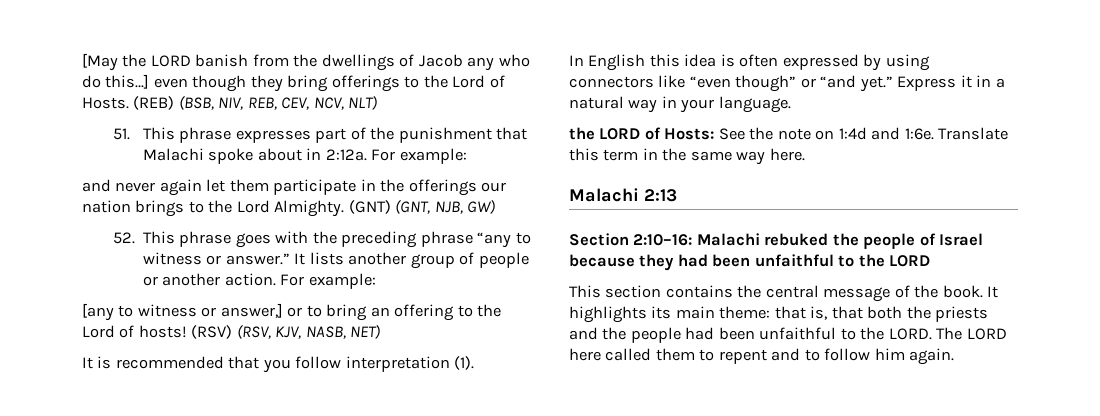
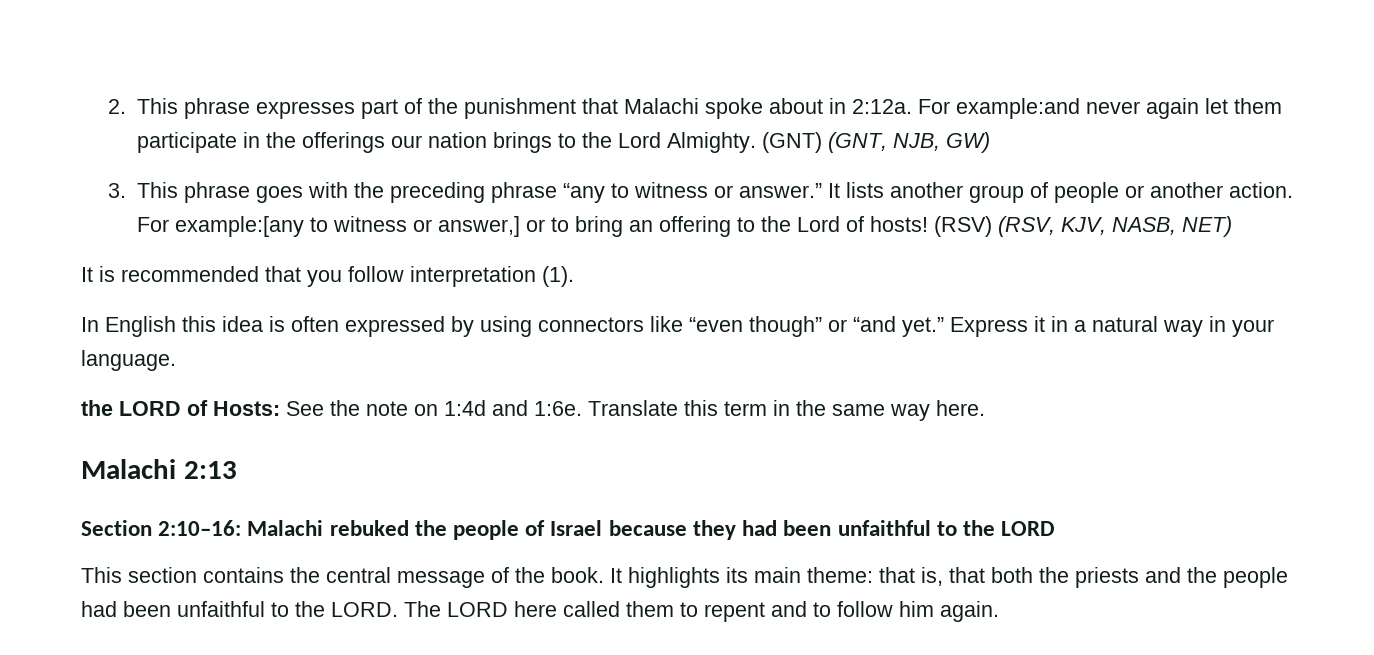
- [May the LORD banish from the dwellings of Jacob any who do this…] even though they bring offerings to the Lord of Hosts. (REB) (BSB, NIV, REB, CEV, NCV, NLT)
- 51. This phrase expresses part of the punishment that Malachi spoke about in 2:12a. For example:
- and never again let them participate in the offerings our nation brings to the Lord Almighty.
+ 2. This phrase expresses part of the punishment that Malachi spoke about in 2:12a. For example:and never again let them participate in the offerings our nation brings to the Lord Almighty.
- 52. This phrase goes with the preceding phrase “any to witness or answer.”
+ 3. This phrase goes with the preceding phrase “any to witness or answer.”
- It lists another group of people or another action. For example:
- [any to witness or answer,] or to bring an offering to the Lord of hosts!
+ It lists another group of people or another action. For example:[any to witness or answer,] or to bring an offering to the Lord of hosts!

